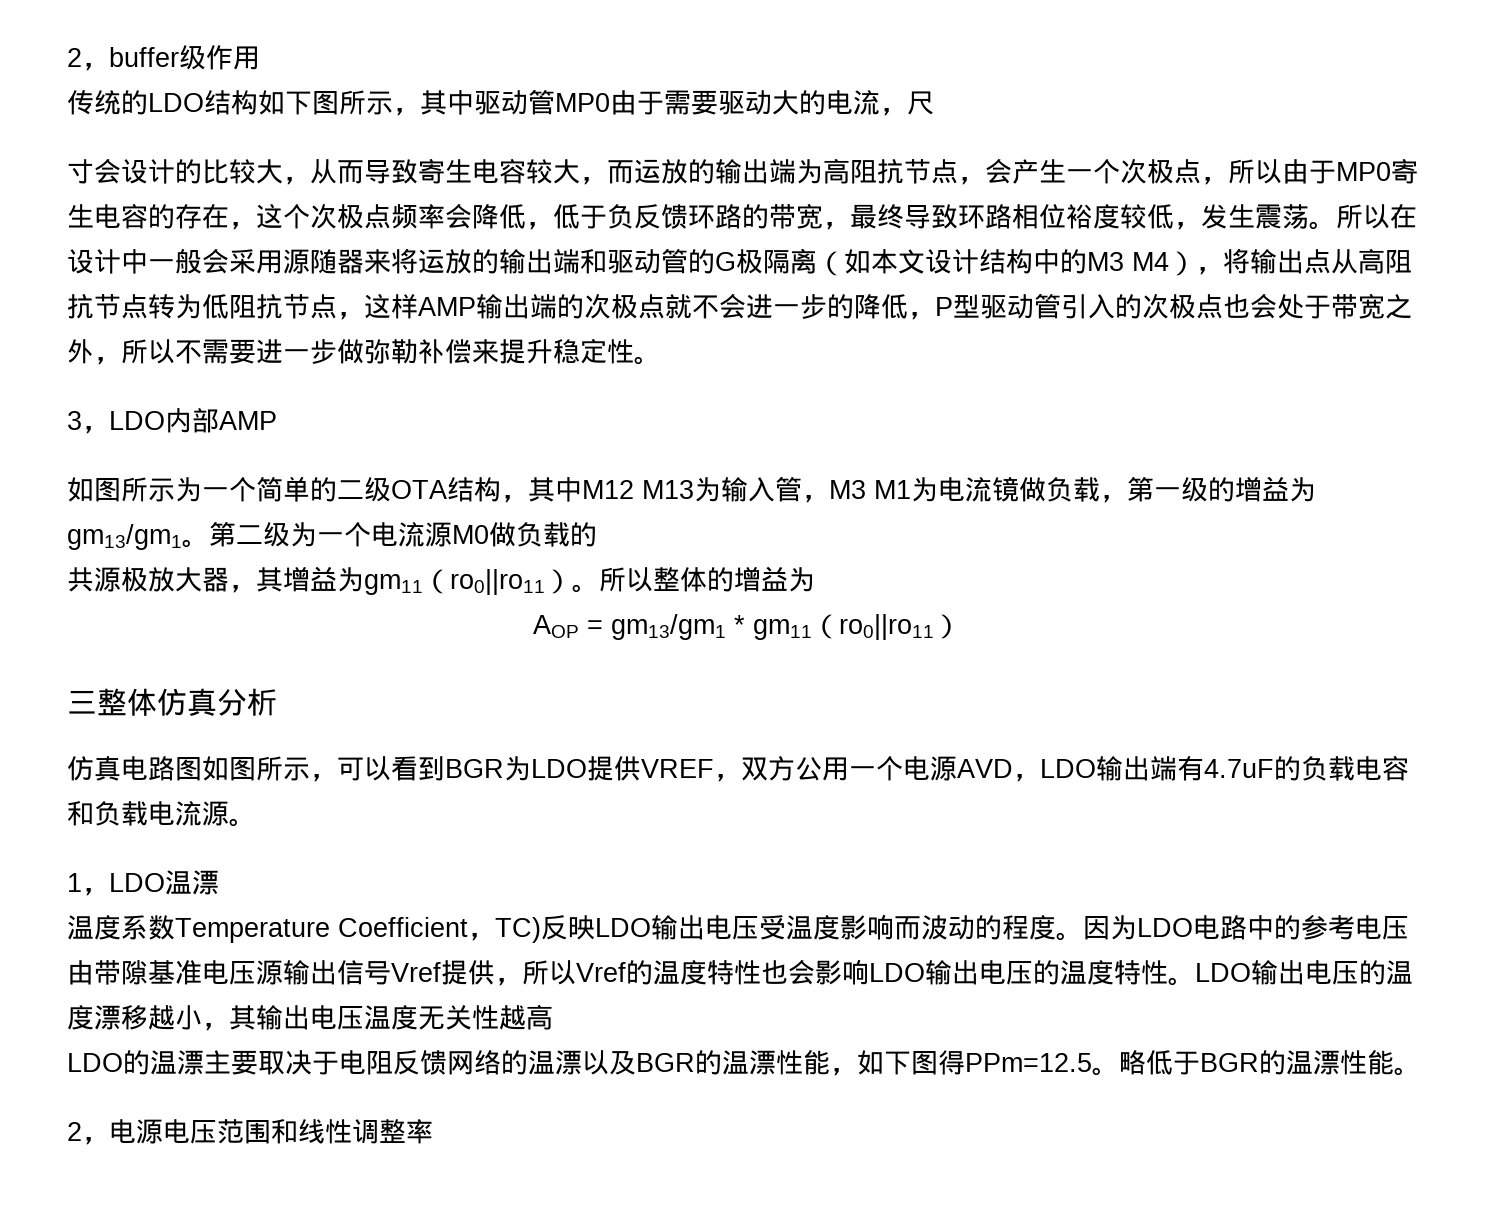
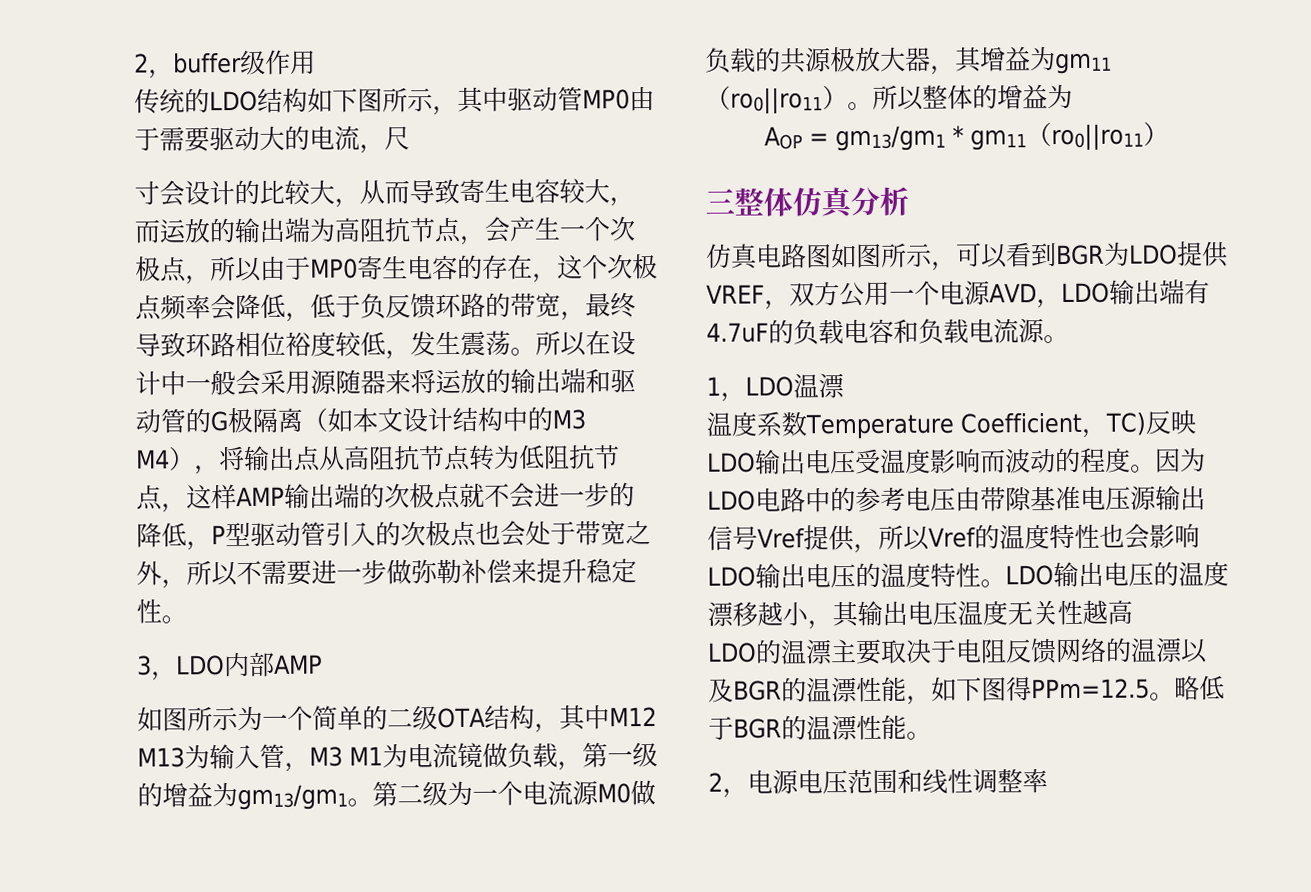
- 第二级为一个电流源M0做负载的
- 共源极放大器，其增益为gm11（ro0||ro11）。
+ 第二级为一个电流源M0做负载的共源极放大器，其增益为gm11（ro0||ro11）。

